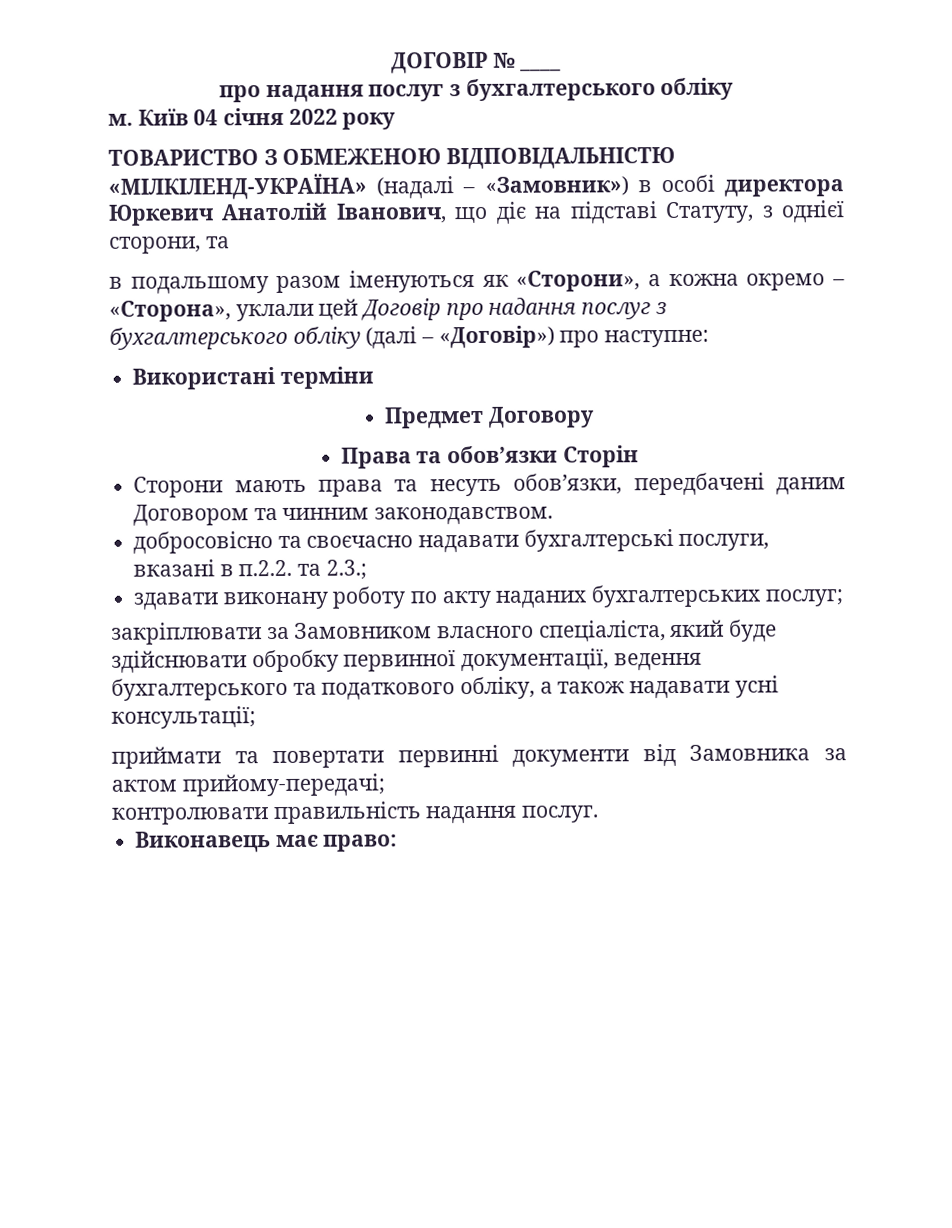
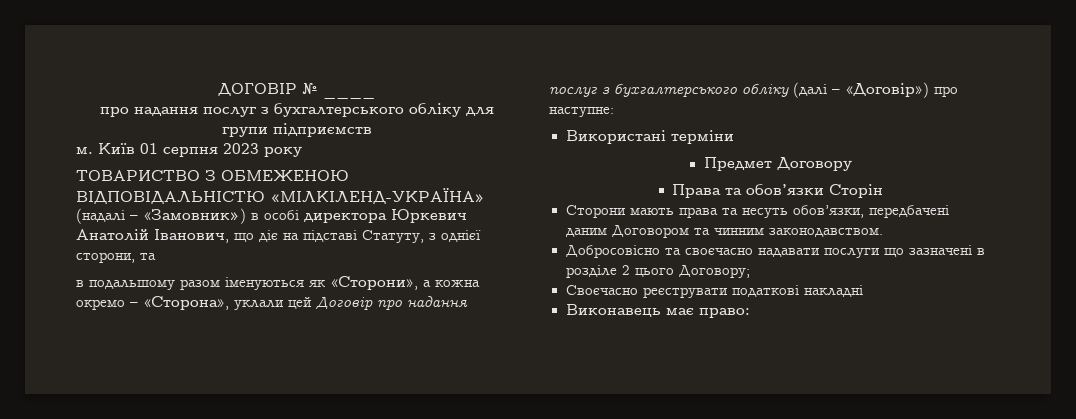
  ДОГОВІР № ____
- про надання послуг з бухгалтерського обліку
+ про надання послуг з бухгалтерського обліку для групи підприємств
- Київ 04 січня 2022 року
+ Київ 01 серпня 2023 року
- добросовісно та своєчасно надавати бухгалтерські послуги, вказані в п.2.2. та 2.3.;
- здавати виконану роботу по акту наданих бухгалтерських послуг;
- закріплювати за Замовником власного спеціаліста, який буде здійснювати обробку первинної документації, ведення бухгалтерського та податкового обліку, а також надавати усні консультації;
- приймати та повертати первинні документи від Замовника за актом прийому-передачі;
- контролювати правильність надання послуг.
+ Добросовісно та своєчасно надавати послуги що зазначені в розділе 2 цього Договору;
+ Своєчасно реєструвати податкові накладні

